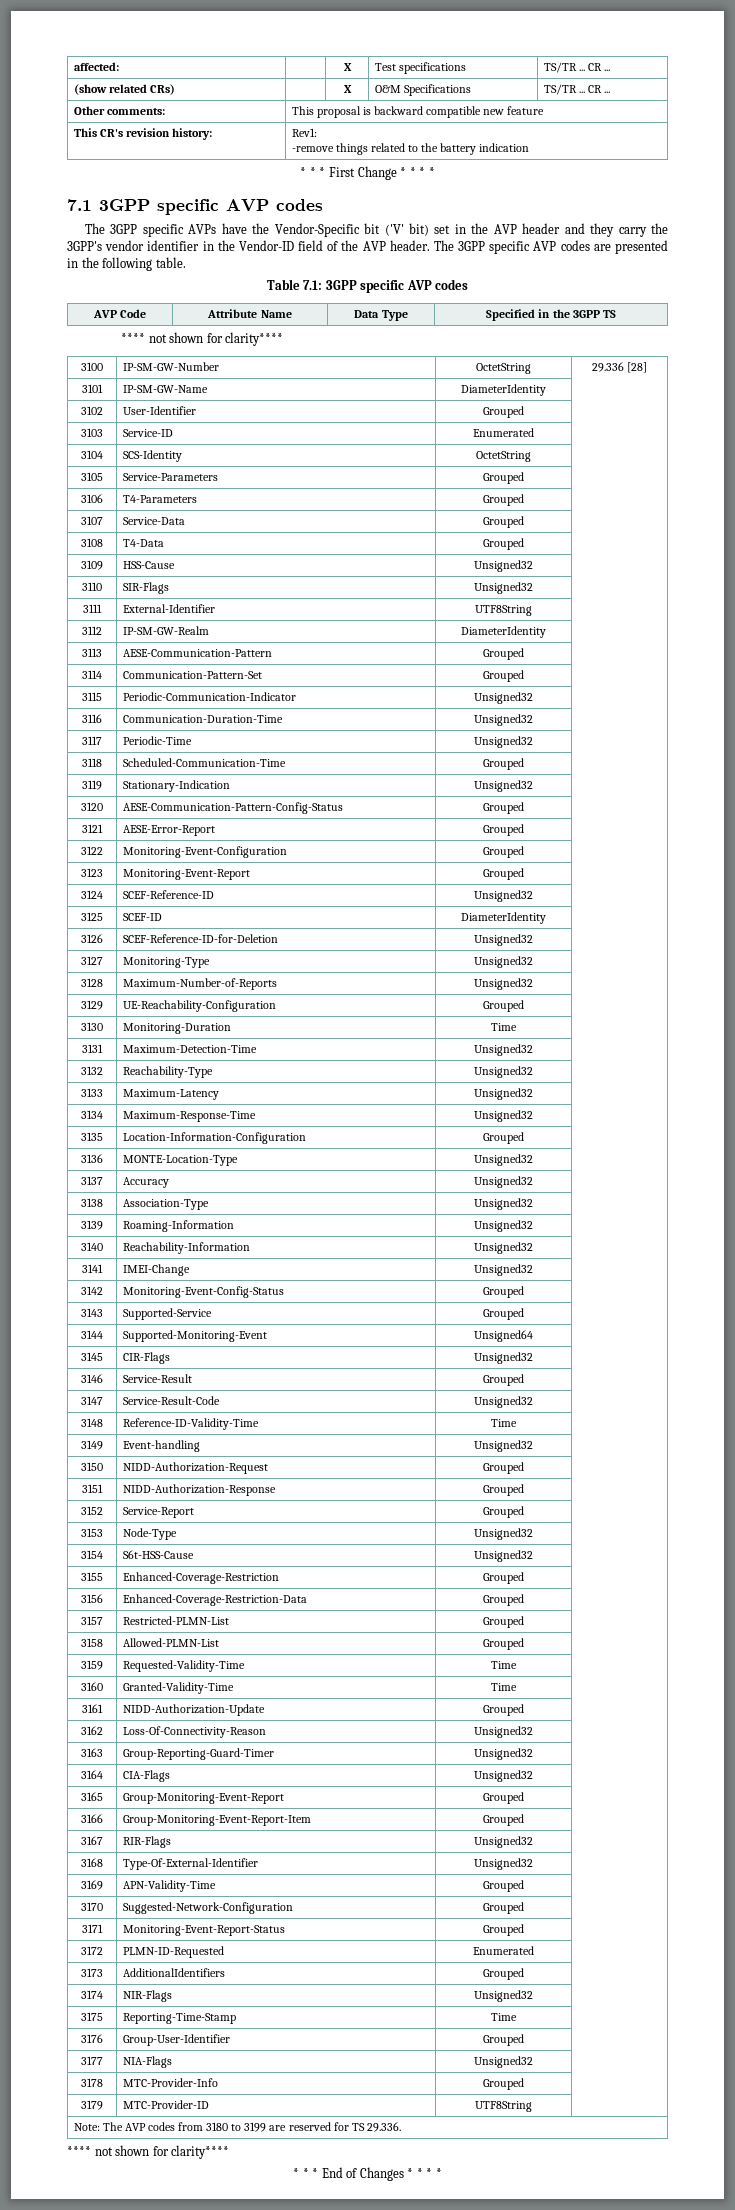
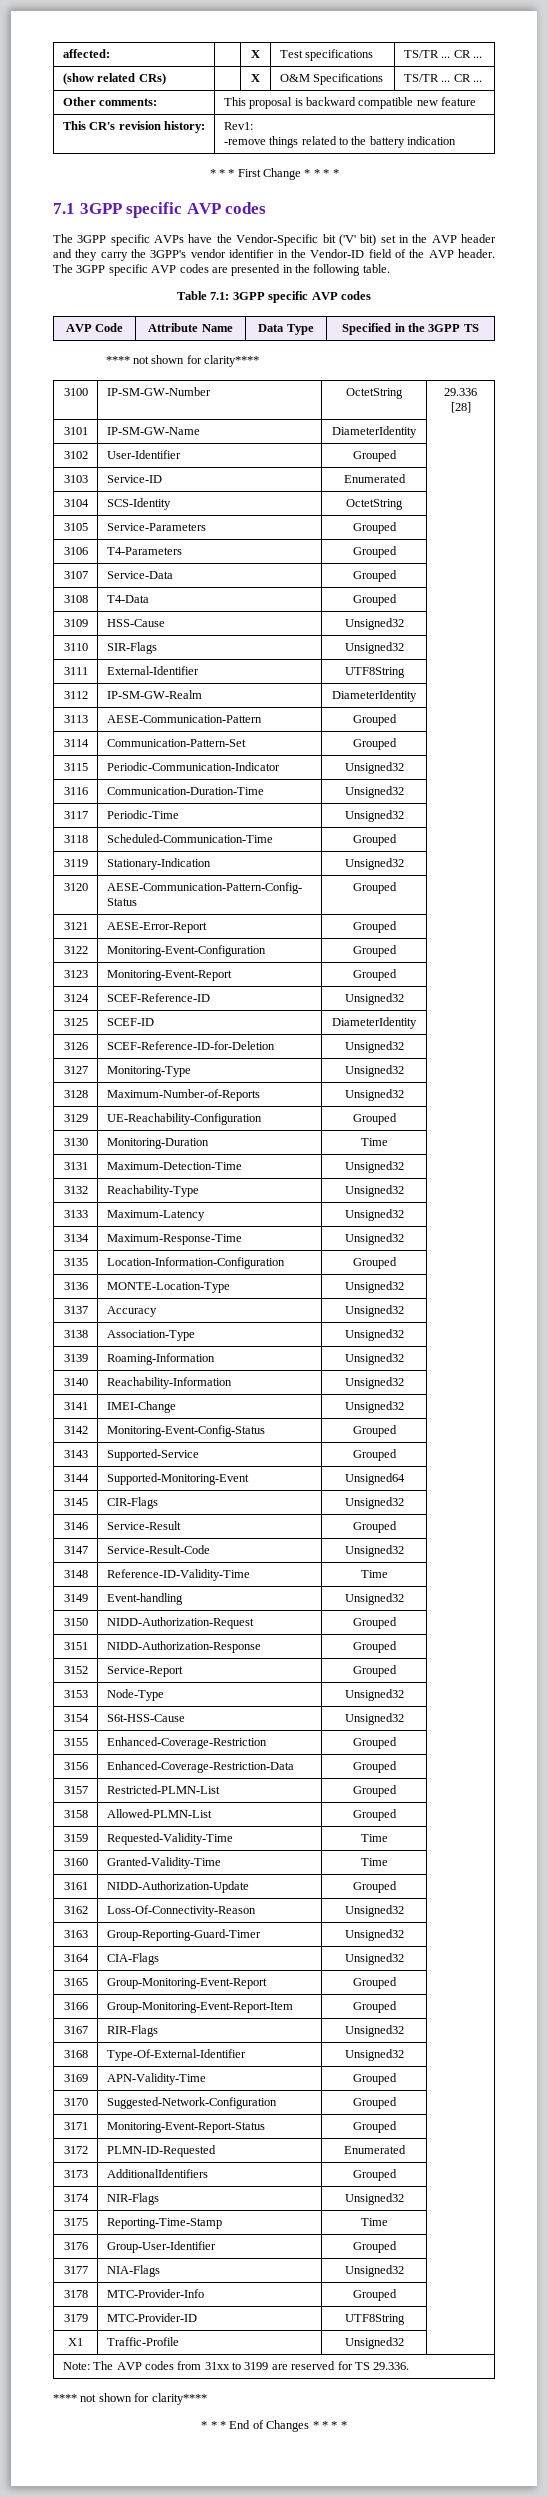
+ X1 | Traffic-Profile | Unsigned32 |
- Note: The AVP codes from 3180 to 3199 are reserved for TS 29.336.
+ Note: The AVP codes from 31xx to 3199 are reserved for TS 29.336.

